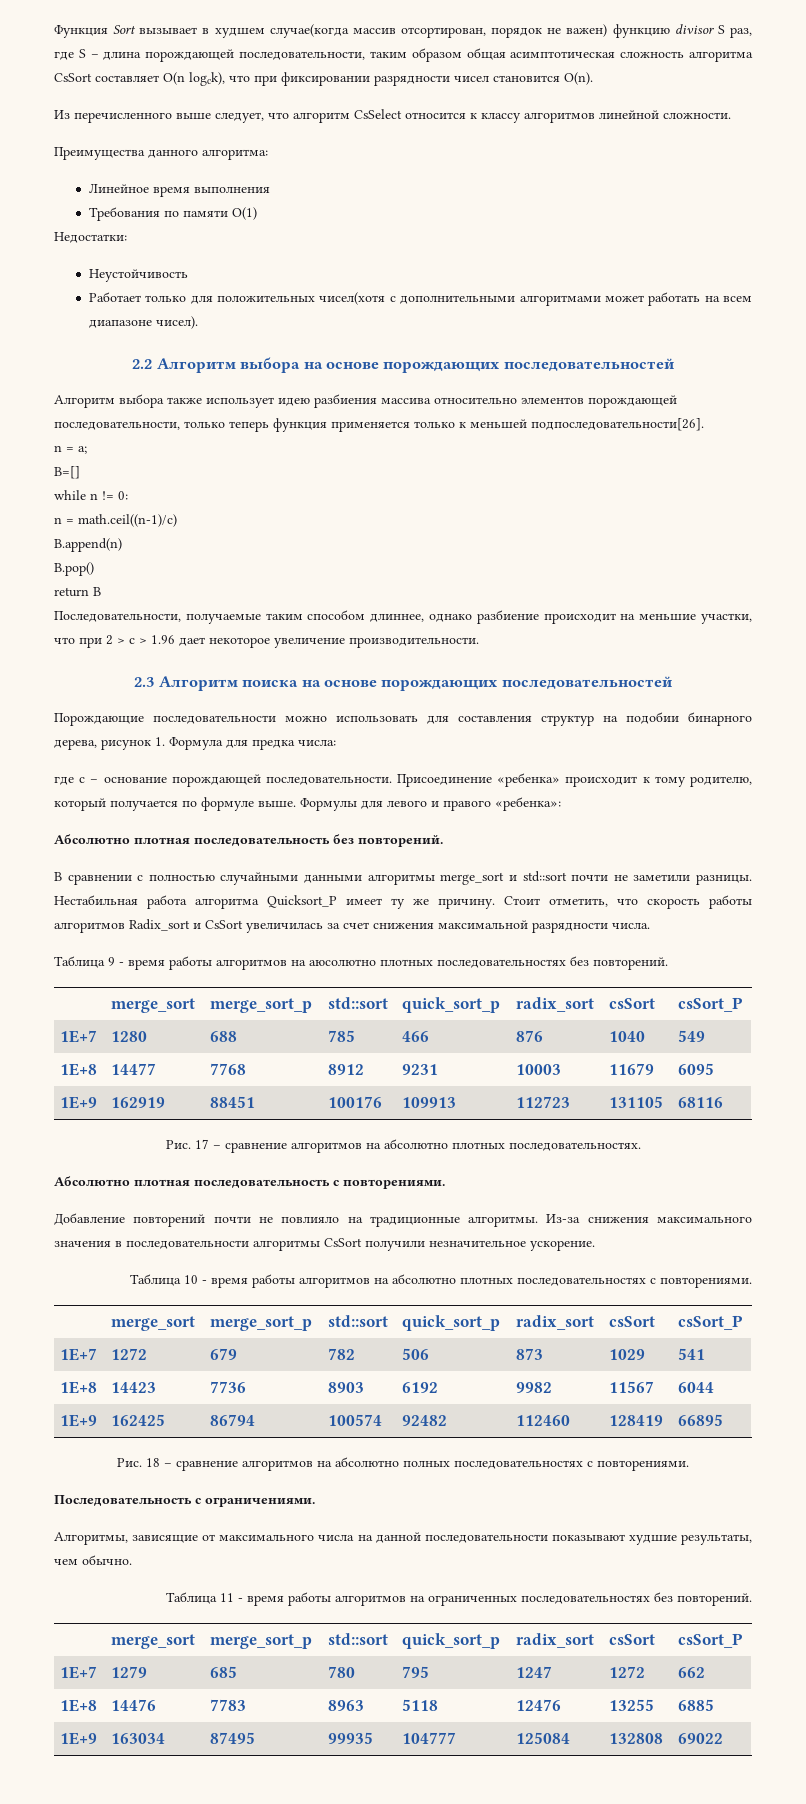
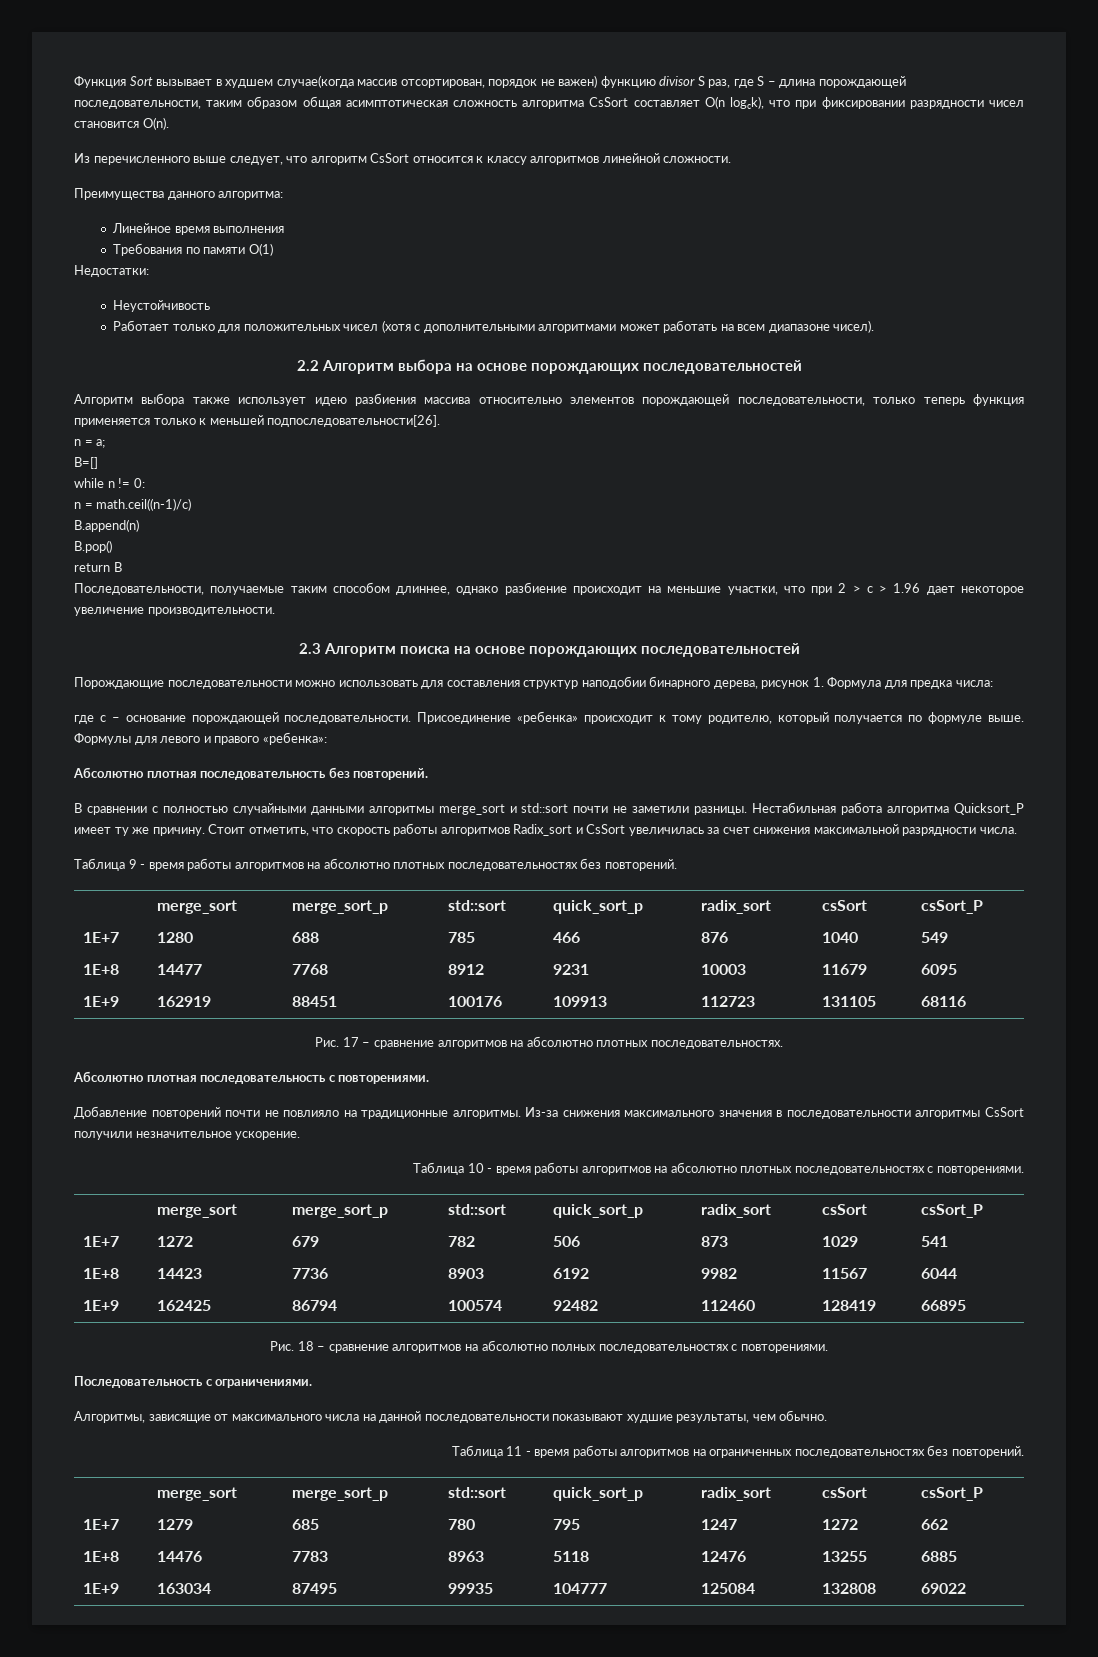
- Из перечисленного выше следует, что алгоритм CsSelect относится к классу алгоритмов линейной сложности.
+ Из перечисленного выше следует, что алгоритм CsSort относится к классу алгоритмов линейной сложности.
- Работает только для положительных чисел(хотя с дополнительными алгоритмами может работать на всем диапазоне чисел).
+ Работает только для положительных чисел (хотя с дополнительными алгоритмами может работать на всем диапазоне чисел).
- Порождающие последовательности можно использовать для составления структур на подобии бинарного дерева, рисунок 1. Формула для предка числа:
+ Порождающие последовательности можно использовать для составления структур наподобии бинарного дерева, рисунок 1. Формула для предка числа:
- Таблица 9 - время работы алгоритмов на аюсолютно плотных последовательностях без повторений.
+ Таблица 9 - время работы алгоритмов на абсолютно плотных последовательностях без повторений.

